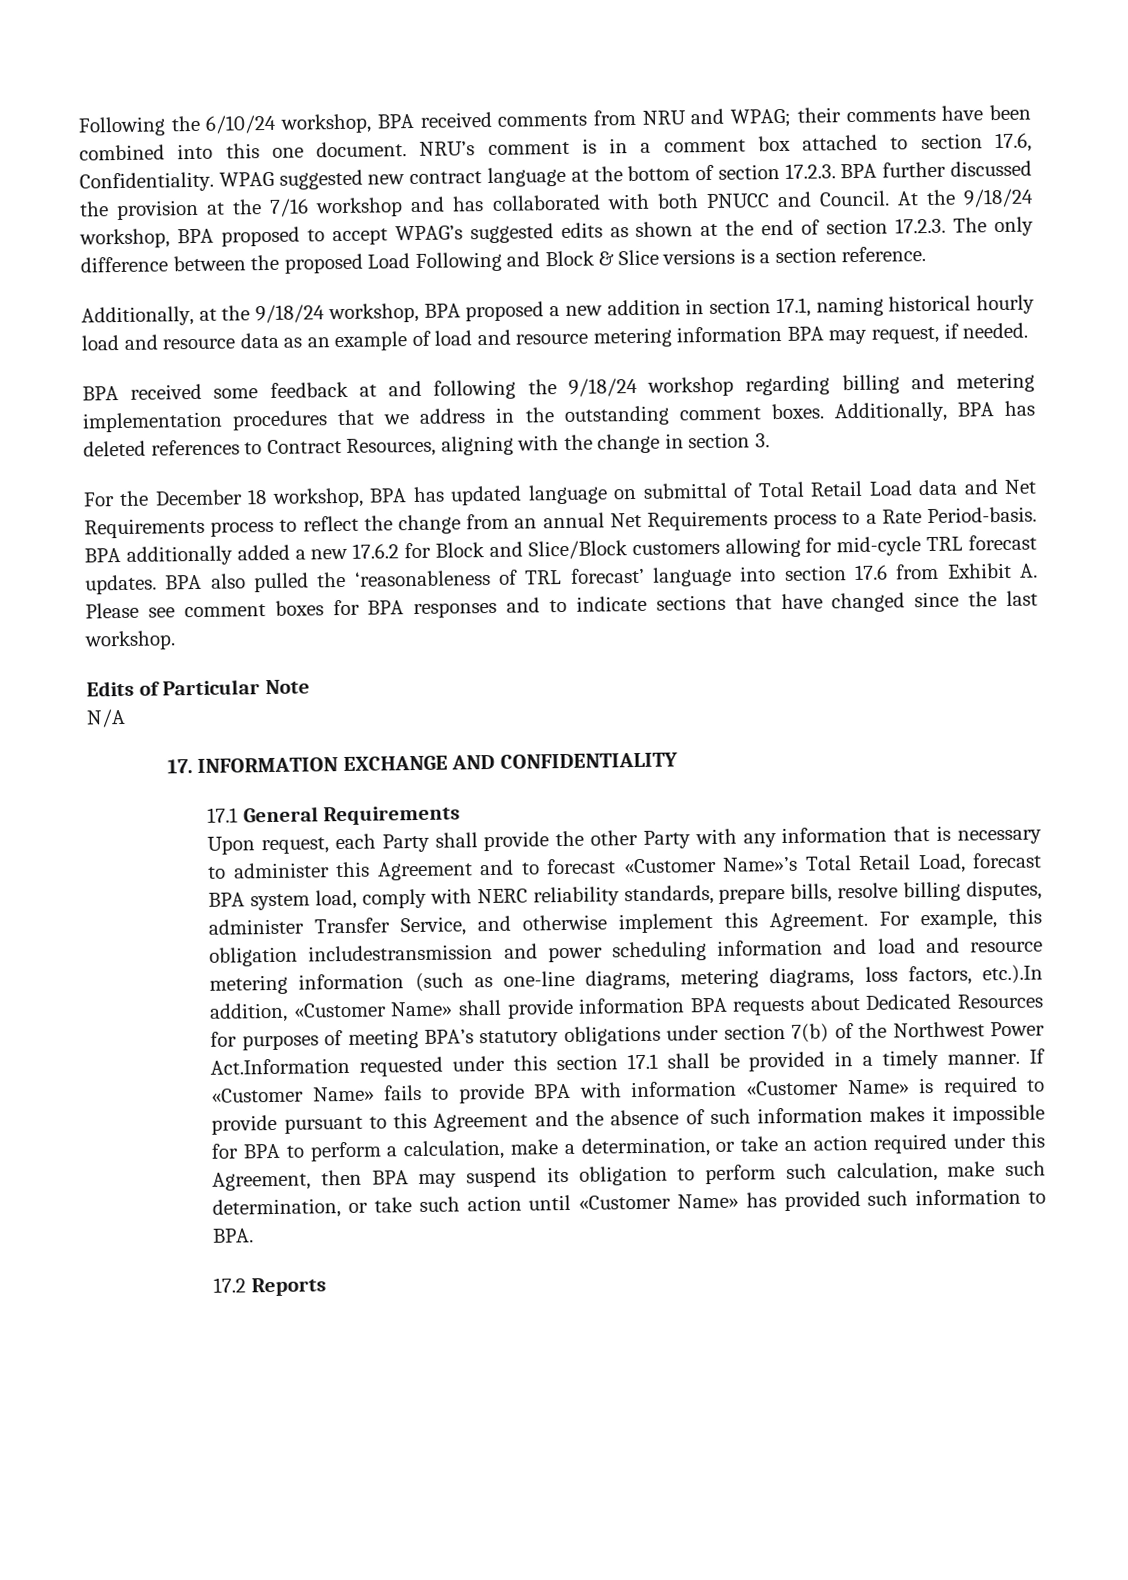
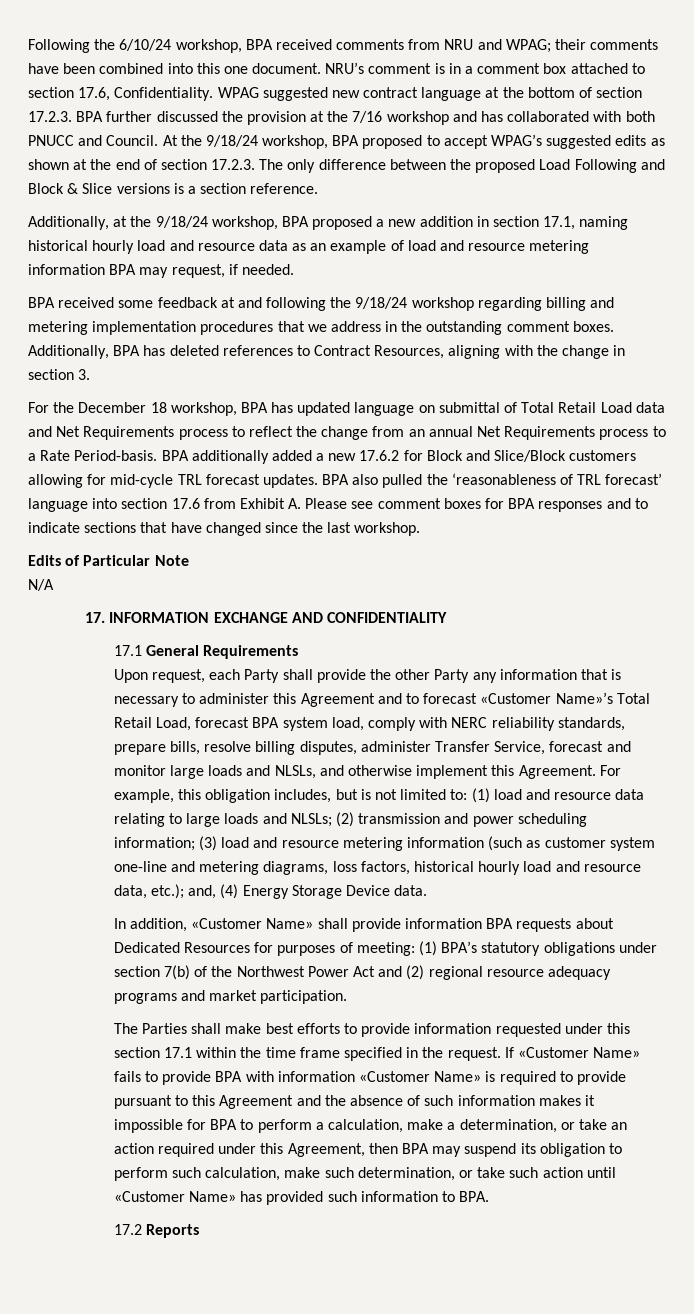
- Upon request, each Party shall provide the other Party with any information that is necessary to administer this Agreement and to forecast «Customer Name»’s Total Retail Load, forecast BPA system load, comply with NERC reliability standards, prepare bills, resolve billing disputes, administer Transfer Service, and otherwise implement this Agreement.
+ Upon request, each Party shall provide the other Party any information that is necessary to administer this Agreement and to forecast «Customer Name»’s Total Retail Load, forecast BPA system load, comply with NERC reliability standards, prepare bills, resolve billing disputes, administer Transfer Service, forecast and monitor large loads and NLSLs, and otherwise implement this Agreement.
- For example, this obligation includestransmission and power scheduling information and load and resource metering information (such as one-line diagrams, metering diagrams, loss factors, etc.).In addition, «Customer Name» shall provide information BPA requests about Dedicated Resources for purposes of meeting BPA’s statutory obligations under section 7(b) of the Northwest Power Act.Information requested under this section 17.1 shall be provided in a timely manner.
+ For example, this obligation includes, but is not limited to: (1) load and resource data relating to large loads and NLSLs; (2) transmission and power scheduling information; (3) load and resource metering information (such as customer system one-line and metering diagrams, loss factors, historical hourly load and resource data, etc.); and, (4) Energy Storage Device data.
+ In addition, «Customer Name» shall provide information BPA requests about Dedicated Resources for purposes of meeting: (1) BPA’s statutory obligations under section 7(b) of the Northwest Power Act and (2) regional resource adequacy programs and market participation.
+ The Parties shall make best efforts to provide information requested under this section 17.1 within the time frame specified in the request.

